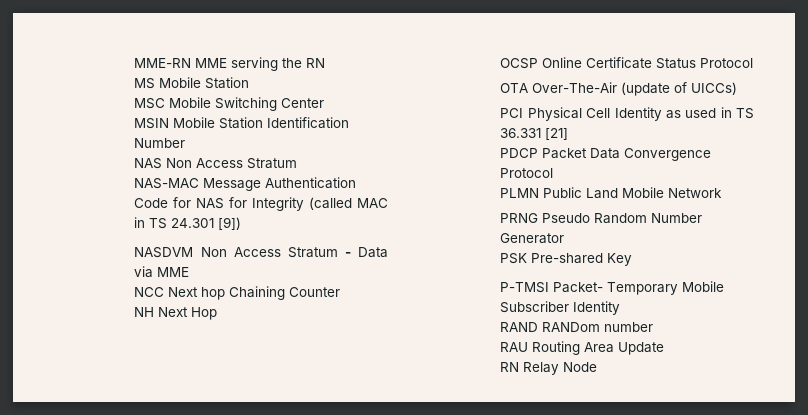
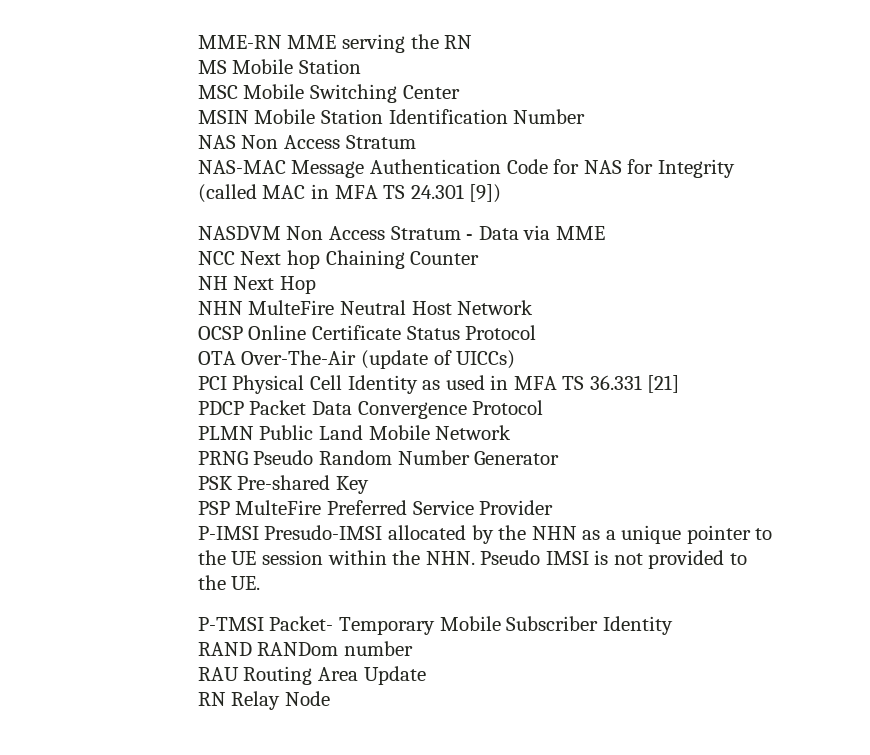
- NAS-MAC Message Authentication Code for NAS for Integrity (called MAC in TS 24.301 [9])
+ NAS-MAC Message Authentication Code for NAS for Integrity (called MAC in MFA TS 24.301 [9])
+ NHN MulteFire Neutral Host Network
- PCI Physical Cell Identity as used in TS 36.331 [21]
+ PCI Physical Cell Identity as used in MFA TS 36.331 [21]
+ PSP MulteFire Preferred Service Provider
+ P-IMSI Presudo-IMSI allocated by the NHN as a unique pointer to the UE session within the NHN. Pseudo IMSI is not provided to the UE.

